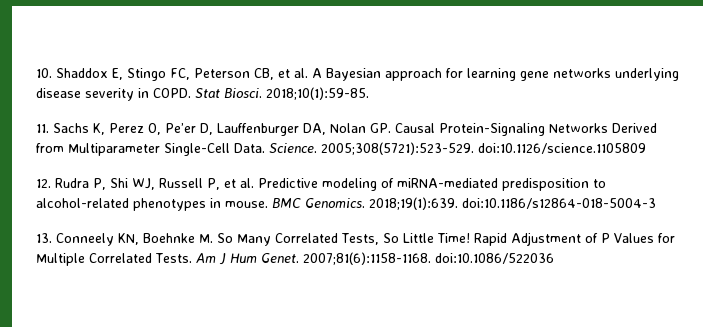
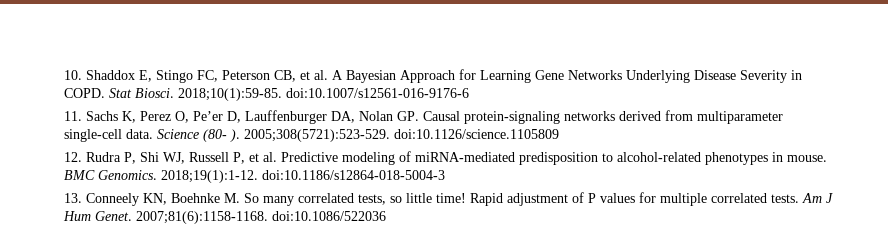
- 10. Shaddox E, Stingo FC, Peterson CB, et al. A Bayesian approach for learning gene networks underlying disease severity in COPD.
+ 10. Shaddox E, Stingo FC, Peterson CB, et al. A Bayesian Approach for Learning Gene Networks Underlying Disease Severity in COPD.
- 2018;10(1):59-85.
+ 2018;10(1):59-85. doi:10.1007/s12561-016-9176-6
- 11. Sachs K, Perez O, Pe’er D, Lauffenburger DA, Nolan GP. Causal Protein-Signaling Networks Derived from Multiparameter Single-Cell Data. Science.
+ 11. Sachs K, Perez O, Pe’er D, Lauffenburger DA, Nolan GP. Causal protein-signaling networks derived from multiparameter single-cell data. Science (80- ).
- 2018;19(1):639. doi:10.1186/s12864-018-5004-3
+ 2018;19(1):1-12. doi:10.1186/s12864-018-5004-3
- 13. Conneely KN, Boehnke M. So Many Correlated Tests, So Little Time! Rapid Adjustment of P Values for Multiple Correlated Tests.
+ 13. Conneely KN, Boehnke M. So many correlated tests, so little time! Rapid adjustment of P values for multiple correlated tests.

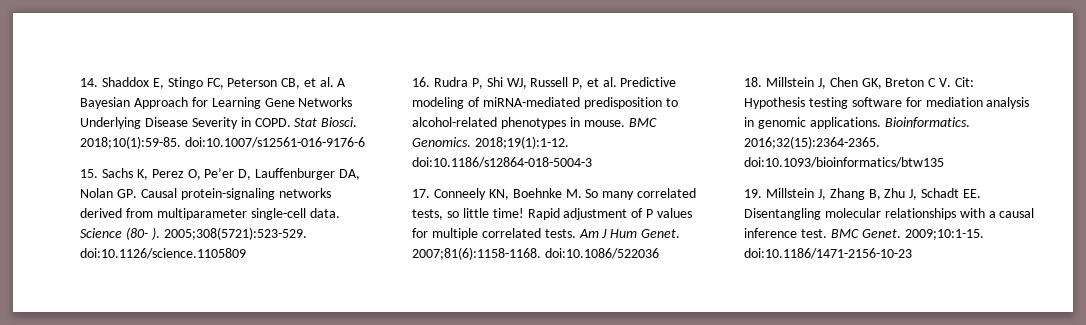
- 10. Shaddox E, Stingo FC, Peterson CB, et al. A Bayesian Approach for Learning Gene Networks Underlying Disease Severity in COPD.
+ 14. Shaddox E, Stingo FC, Peterson CB, et al. A Bayesian Approach for Learning Gene Networks Underlying Disease Severity in COPD.
- 11. Sachs K, Perez O, Pe’er D, Lauffenburger DA, Nolan GP. Causal protein-signaling networks derived from multiparameter single-cell data.
+ 15. Sachs K, Perez O, Pe’er D, Lauffenburger DA, Nolan GP. Causal protein-signaling networks derived from multiparameter single-cell data.
- 12. Rudra P, Shi WJ, Russell P, et al. Predictive modeling of miRNA-mediated predisposition to alcohol-related phenotypes in mouse.
+ 16. Rudra P, Shi WJ, Russell P, et al. Predictive modeling of miRNA-mediated predisposition to alcohol-related phenotypes in mouse.
- 13. Conneely KN, Boehnke M. So many correlated tests, so little time!
+ 17. Conneely KN, Boehnke M. So many correlated tests, so little time!
+ 18. Millstein J, Chen GK, Breton C V. Cit: Hypothesis testing software for mediation analysis in genomic applications. Bioinformatics. 2016;32(15):2364-2365. doi:10.1093/bioinformatics/btw135
+ 19. Millstein J, Zhang B, Zhu J, Schadt EE. Disentangling molecular relationships with a causal inference test. BMC Genet. 2009;10:1-15. doi:10.1186/1471-2156-10-23

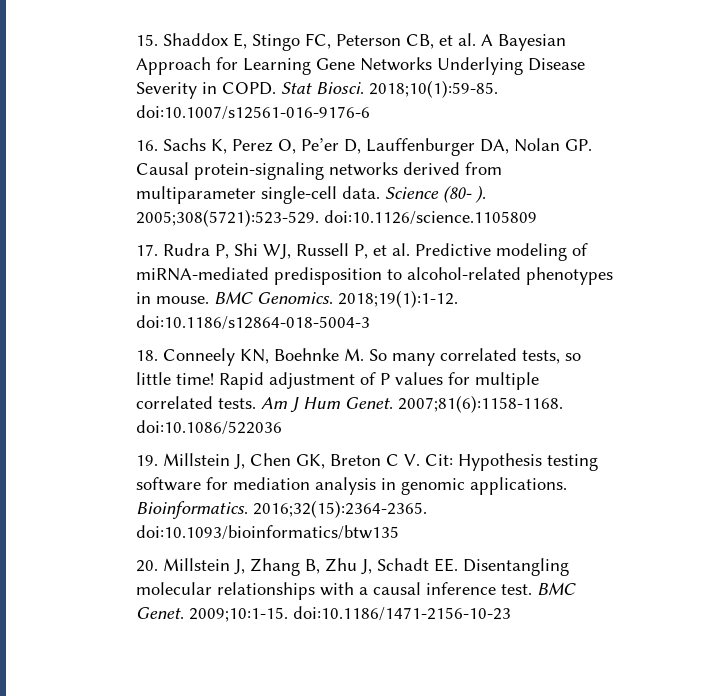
- 14. Shaddox E, Stingo FC, Peterson CB, et al. A Bayesian Approach for Learning Gene Networks Underlying Disease Severity in COPD.
+ 15. Shaddox E, Stingo FC, Peterson CB, et al. A Bayesian Approach for Learning Gene Networks Underlying Disease Severity in COPD.
- 15. Sachs K, Perez O, Pe’er D, Lauffenburger DA, Nolan GP. Causal protein-signaling networks derived from multiparameter single-cell data.
+ 16. Sachs K, Perez O, Pe’er D, Lauffenburger DA, Nolan GP. Causal protein-signaling networks derived from multiparameter single-cell data.
- 16. Rudra P, Shi WJ, Russell P, et al. Predictive modeling of miRNA-mediated predisposition to alcohol-related phenotypes in mouse.
+ 17. Rudra P, Shi WJ, Russell P, et al. Predictive modeling of miRNA-mediated predisposition to alcohol-related phenotypes in mouse.
- 17. Conneely KN, Boehnke M. So many correlated tests, so little time!
+ 18. Conneely KN, Boehnke M. So many correlated tests, so little time!
- 18. Millstein J, Chen GK, Breton C V. Cit: Hypothesis testing software for mediation analysis in genomic applications.
+ 19. Millstein J, Chen GK, Breton C V. Cit: Hypothesis testing software for mediation analysis in genomic applications.
- 19. Millstein J, Zhang B, Zhu J, Schadt EE. Disentangling molecular relationships with a causal inference test.
+ 20. Millstein J, Zhang B, Zhu J, Schadt EE. Disentangling molecular relationships with a causal inference test.

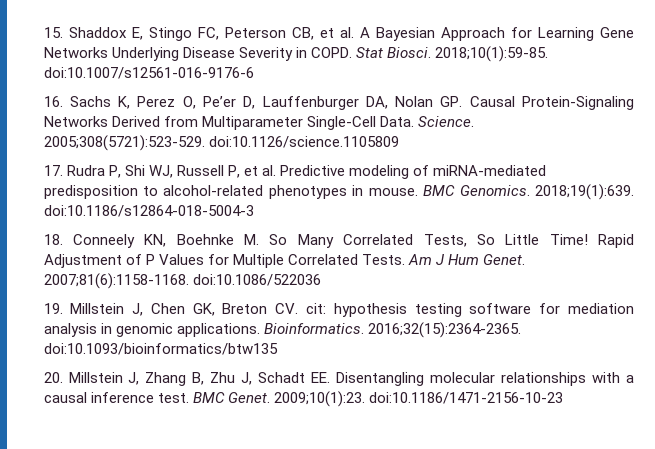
- 16. Sachs K, Perez O, Pe’er D, Lauffenburger DA, Nolan GP. Causal protein-signaling networks derived from multiparameter single-cell data. Science (80- ).
+ 16. Sachs K, Perez O, Pe’er D, Lauffenburger DA, Nolan GP. Causal Protein-Signaling Networks Derived from Multiparameter Single-Cell Data. Science.
- 2018;19(1):1-12. doi:10.1186/s12864-018-5004-3
+ 2018;19(1):639. doi:10.1186/s12864-018-5004-3
- 18. Conneely KN, Boehnke M. So many correlated tests, so little time! Rapid adjustment of P values for multiple correlated tests.
+ 18. Conneely KN, Boehnke M. So Many Correlated Tests, So Little Time! Rapid Adjustment of P Values for Multiple Correlated Tests.
- 19. Millstein J, Chen GK, Breton C V. Cit: Hypothesis testing software for mediation analysis in genomic applications.
+ 19. Millstein J, Chen GK, Breton CV. cit: hypothesis testing software for mediation analysis in genomic applications.
- 2009;10:1-15. doi:10.1186/1471-2156-10-23
+ 2009;10(1):23. doi:10.1186/1471-2156-10-23

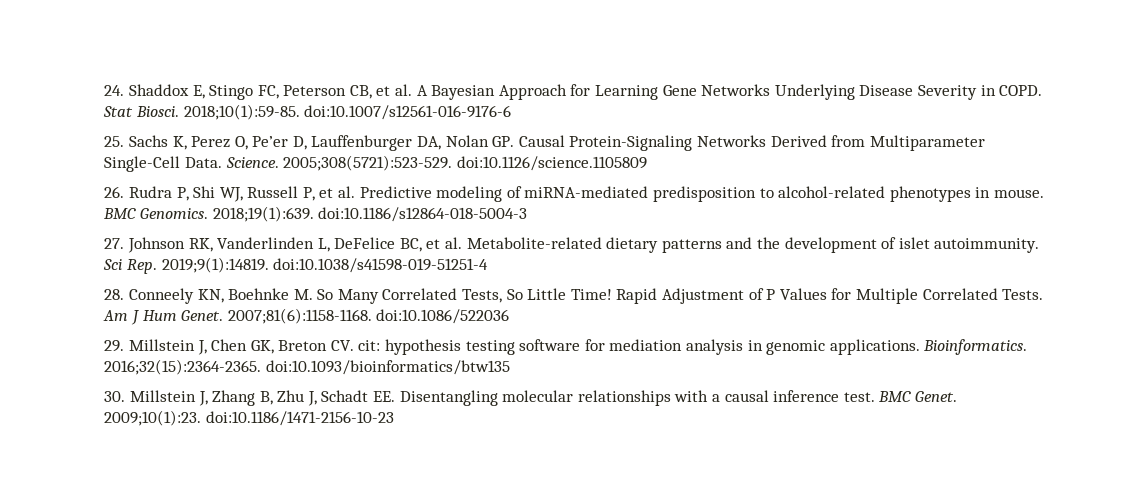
- 15. Shaddox E, Stingo FC, Peterson CB, et al. A Bayesian Approach for Learning Gene Networks Underlying Disease Severity in COPD.
+ 24. Shaddox E, Stingo FC, Peterson CB, et al. A Bayesian Approach for Learning Gene Networks Underlying Disease Severity in COPD.
- 16. Sachs K, Perez O, Pe’er D, Lauffenburger DA, Nolan GP. Causal Protein-Signaling Networks Derived from Multiparameter Single-Cell Data.
+ 25. Sachs K, Perez O, Pe’er D, Lauffenburger DA, Nolan GP. Causal Protein-Signaling Networks Derived from Multiparameter Single-Cell Data.
- 17. Rudra P, Shi WJ, Russell P, et al. Predictive modeling of miRNA-mediated predisposition to alcohol-related phenotypes in mouse.
+ 26. Rudra P, Shi WJ, Russell P, et al. Predictive modeling of miRNA-mediated predisposition to alcohol-related phenotypes in mouse.
- 18. Conneely KN, Boehnke M. So Many Correlated Tests, So Little Time!
+ 27. Johnson RK, Vanderlinden L, DeFelice BC, et al. Metabolite-related dietary patterns and the development of islet autoimmunity. Sci Rep. 2019;9(1):14819. doi:10.1038/s41598-019-51251-4
+ 28. Conneely KN, Boehnke M. So Many Correlated Tests, So Little Time!
- 19. Millstein J, Chen GK, Breton CV. cit: hypothesis testing software for mediation analysis in genomic applications.
+ 29. Millstein J, Chen GK, Breton CV. cit: hypothesis testing software for mediation analysis in genomic applications.
- 20. Millstein J, Zhang B, Zhu J, Schadt EE. Disentangling molecular relationships with a causal inference test.
+ 30. Millstein J, Zhang B, Zhu J, Schadt EE. Disentangling molecular relationships with a causal inference test.

